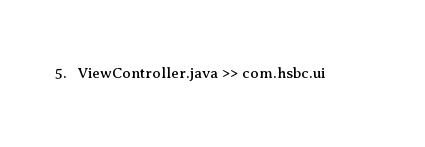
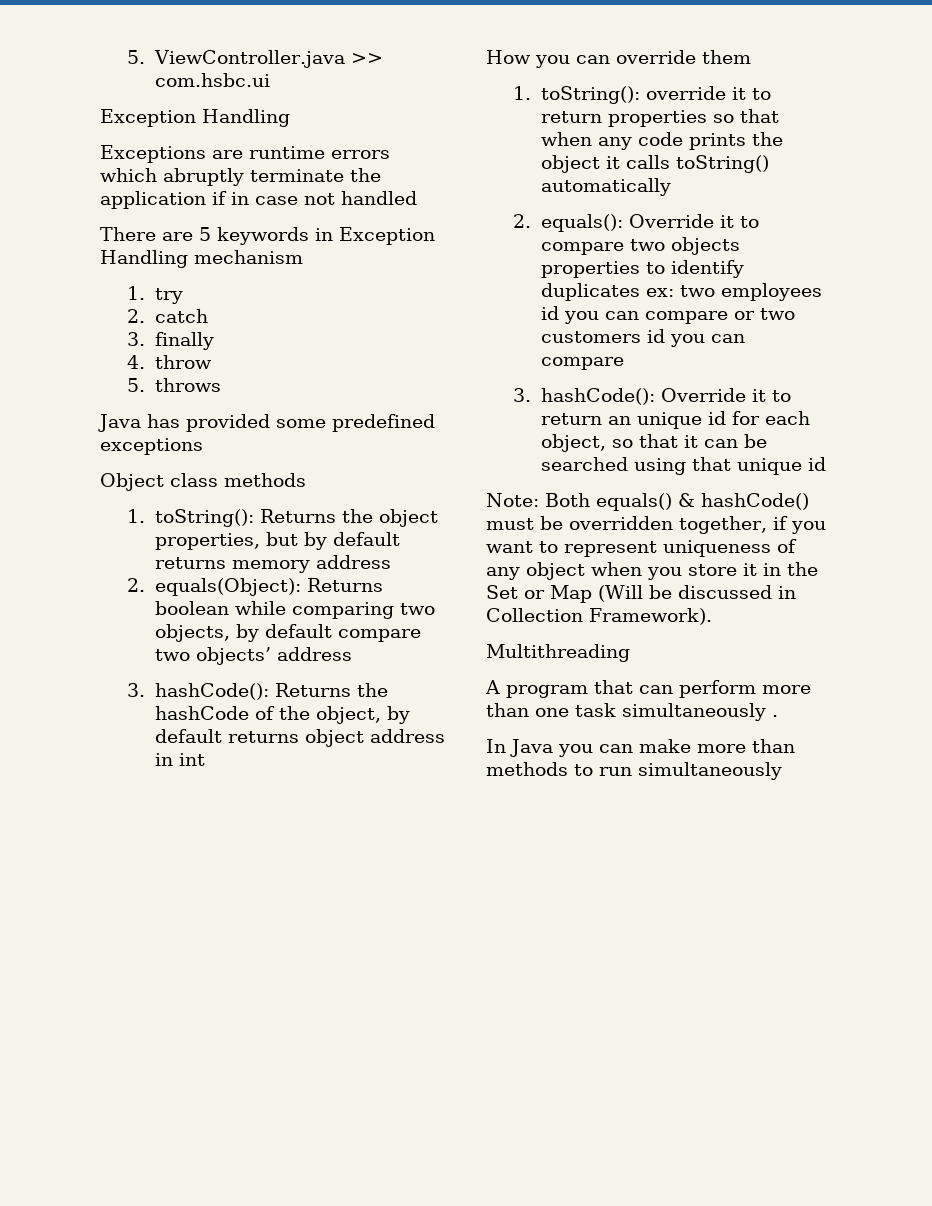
  5. ViewController.java >> com.hsbc.ui
+ Exception Handling
+ Exceptions are runtime errors which abruptly terminate the application if in case not handled
+ There are 5 keywords in Exception Handling mechanism
+ 1. try
+ 2. catch
+ 3. finally
+ 4. throw
+ 5. throws
+ Java has provided some predefined exceptions
+ Object class methods
+ 1. toString(): Returns the object properties, but by default returns memory address
+ 2. equals(Object): Returns boolean while comparing two objects, by default compare two objects’ address
+ 3. hashCode(): Returns the hashCode of the object, by default returns object address in int
+ How you can override them
+ 1. toString(): override it to return properties so that when any code prints the object it calls toString() automatically
+ 2. equals(): Override it to compare two objects properties to identify duplicates ex: two employees id you can compare or two customers id you can compare
+ 3. hashCode(): Override it to return an unique id for each object, so that it can be searched using that unique id
+ Note: Both equals() & hashCode() must be overridden together, if you want to represent uniqueness of any object when you store it in the Set or Map (Will be discussed in Collection Framework).
+ Multithreading
+ A program that can perform more than one task simultaneously .
+ In Java you can make more than methods to run simultaneously

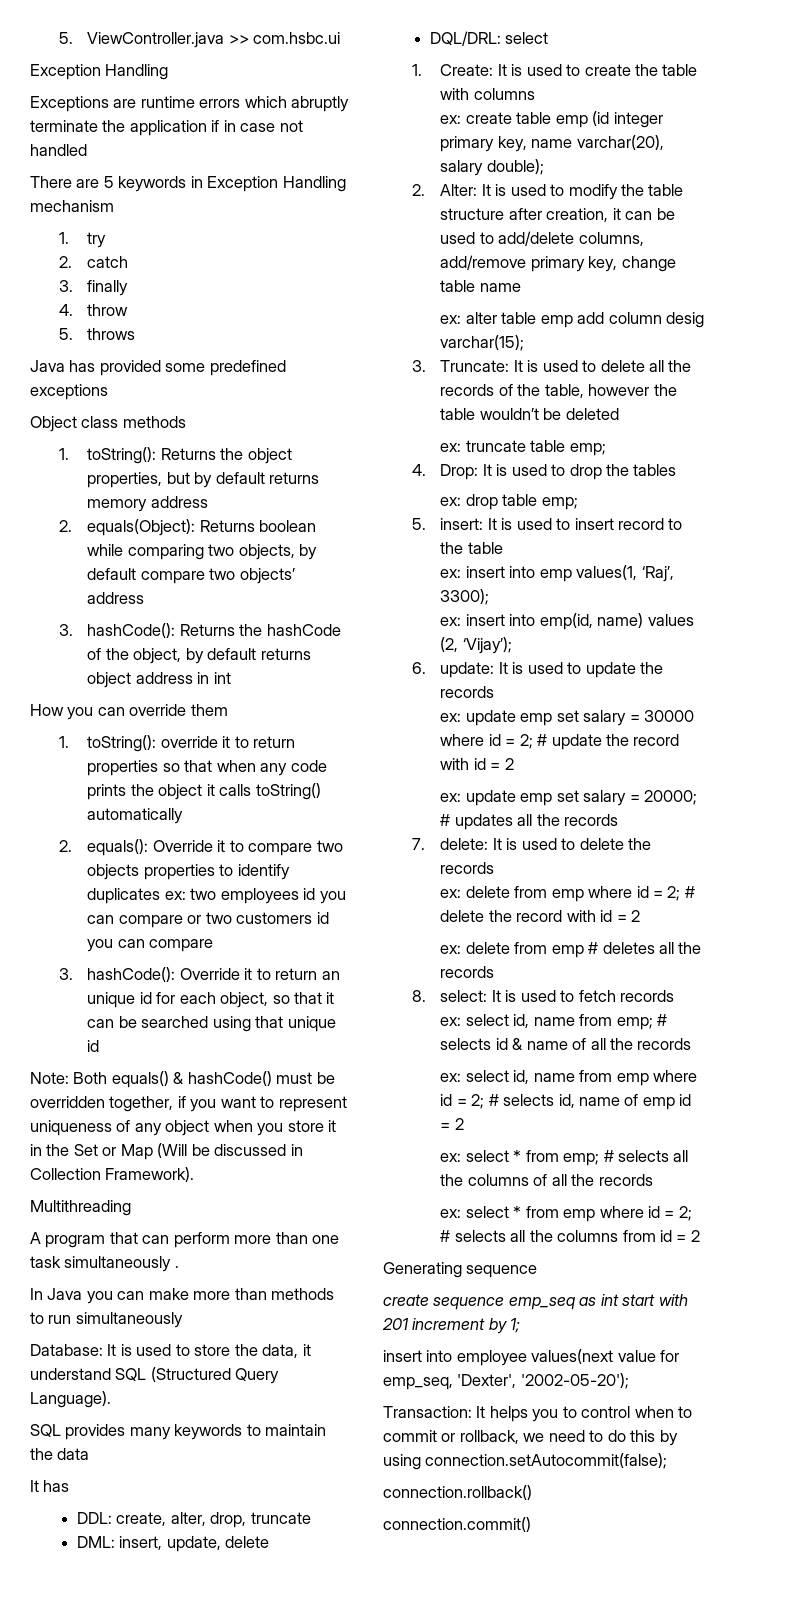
+ Database: It is used to store the data, it understand SQL (Structured Query Language).
+ SQL provides many keywords to maintain the data
+ It has
+ DDL: create, alter, drop, truncate
+ DML: insert, update, delete
+ DQL/DRL: select
+ 1. Create: It is used to create the table with columns
+ ex: create table emp (id integer primary key, name varchar(20), salary double);
+ 2. Alter: It is used to modify the table structure after creation, it can be used to add/delete columns, add/remove primary key, change table name
+ ex: alter table emp add column desig varchar(15);
+ 3. Truncate: It is used to delete all the records of the table, however the table wouldn’t be deleted
+ ex: truncate table emp;
+ 4. Drop: It is used to drop the tables
+ ex: drop table emp;
+ 5. insert: It is used to insert record to the table
+ ex: insert into emp values(1, ‘Raj’, 3300);
+ ex: insert into emp(id, name) values (2, ‘Vijay’);
+ 6. update: It is used to update the records
+ ex: update emp set salary = 30000 where id = 2; # update the record with id = 2
+ ex: update emp set salary = 20000; # updates all the records
+ 7. delete: It is used to delete the records
+ ex: delete from emp where id = 2; # delete the record with id = 2
+ ex: delete from emp # deletes all the records
+ 8. select: It is used to fetch records
+ ex: select id, name from emp; # selects id & name of all the records
+ ex: select id, name from emp where id = 2; # selects id, name of emp id = 2
+ ex: select * from emp; # selects all the columns of all the records
+ ex: select * from emp where id = 2; # selects all the columns from id = 2
+ Generating sequence
+ create sequence emp_seq as int start with 201 increment by 1;
+ insert into employee values(next value for emp_seq, 'Dexter', '2002-05-20');
+ Transaction: It helps you to control when to commit or rollback, we need to do this by using connection.setAutocommit(false);
+ connection.rollback()
+ connection.commit()

